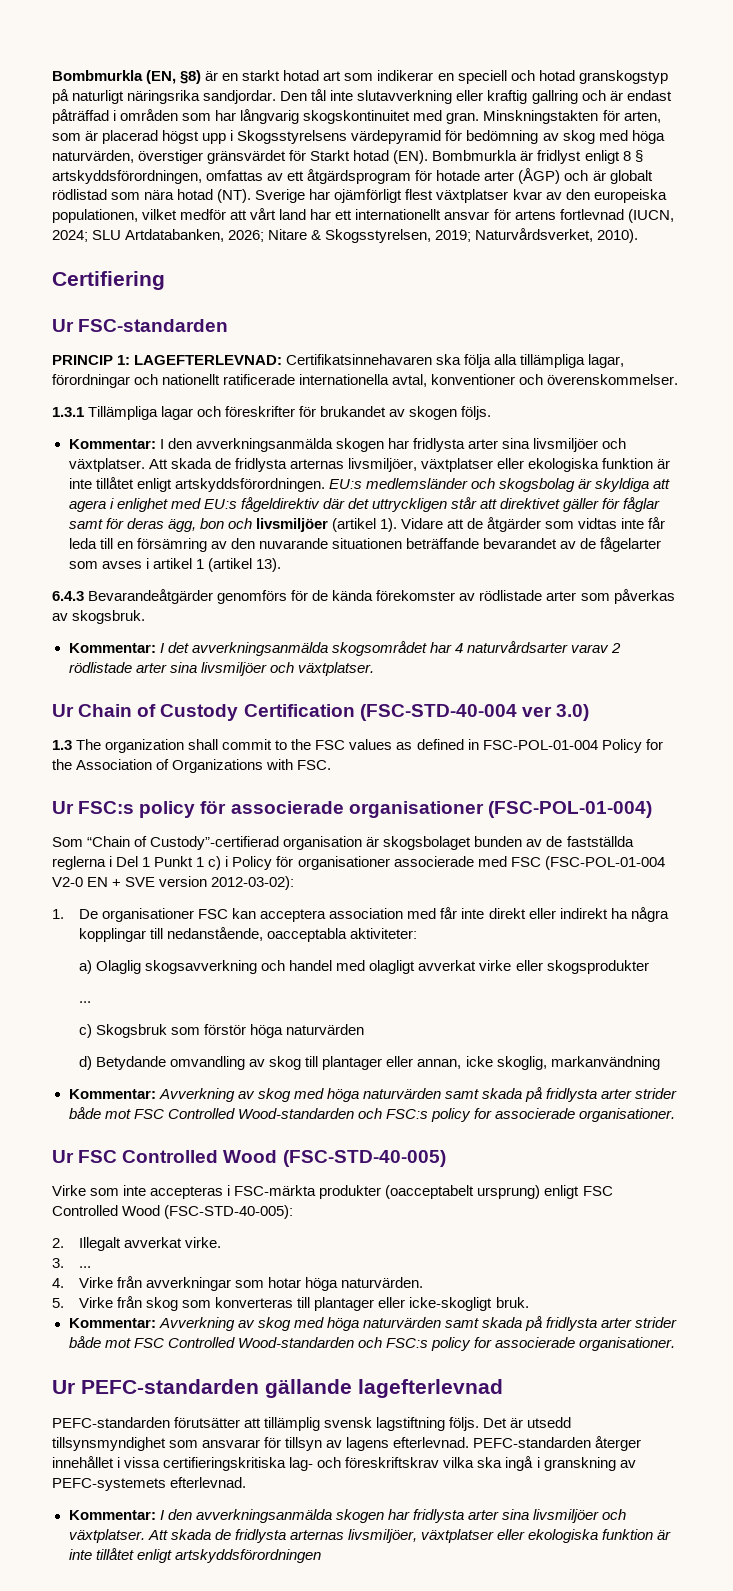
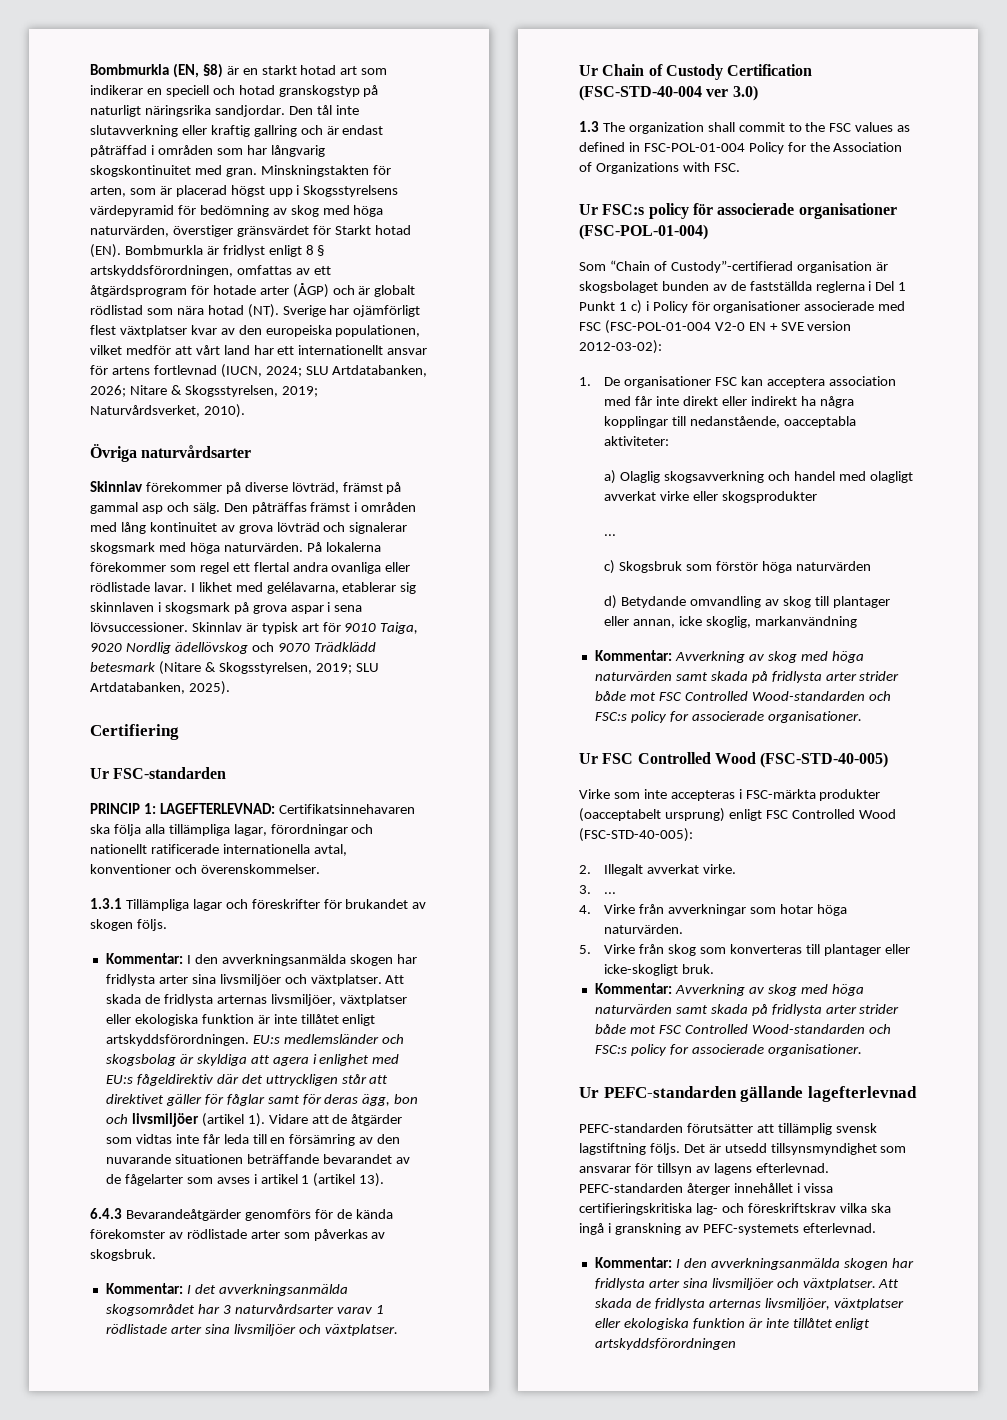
+ Övriga naturvårdsarter
+ Skinnlav förekommer på diverse lövträd, främst på gammal asp och sälg. Den påträffas främst i områden med lång kontinuitet av grova lövträd och signalerar skogsmark med höga naturvärden. På lokalerna förekommer som regel ett flertal andra ovanliga eller rödlistade lavar. I likhet med gelélavarna, etablerar sig skinnlaven i skogsmark på grova aspar i sena lövsuccessioner. Skinnlav är typisk art för 9010 Taiga, 9020 Nordlig ädellövskog och 9070 Trädklädd betesmark (Nitare & Skogsstyrelsen, 2019; SLU Artdatabanken, 2025).
- Kommentar: I det avverkningsanmälda skogsområdet har 4 naturvårdsarter varav 2 rödlistade arter sina livsmiljöer och växtplatser.
+ Kommentar: I det avverkningsanmälda skogsområdet har 3 naturvårdsarter varav 1 rödlistade arter sina livsmiljöer och växtplatser.

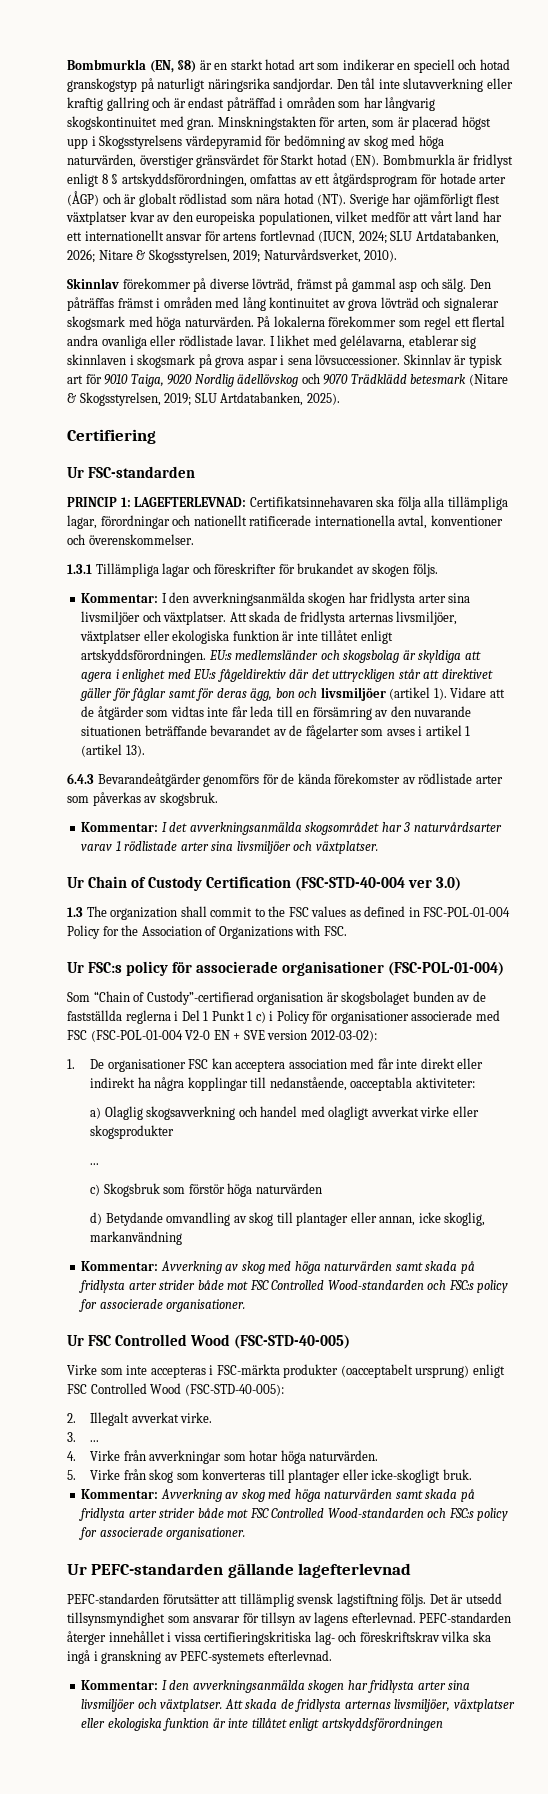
- Övriga naturvårdsarter

